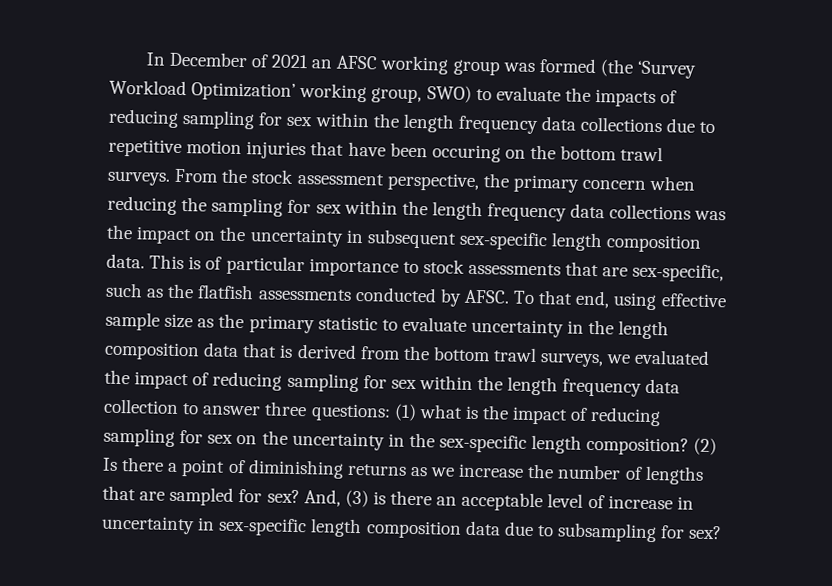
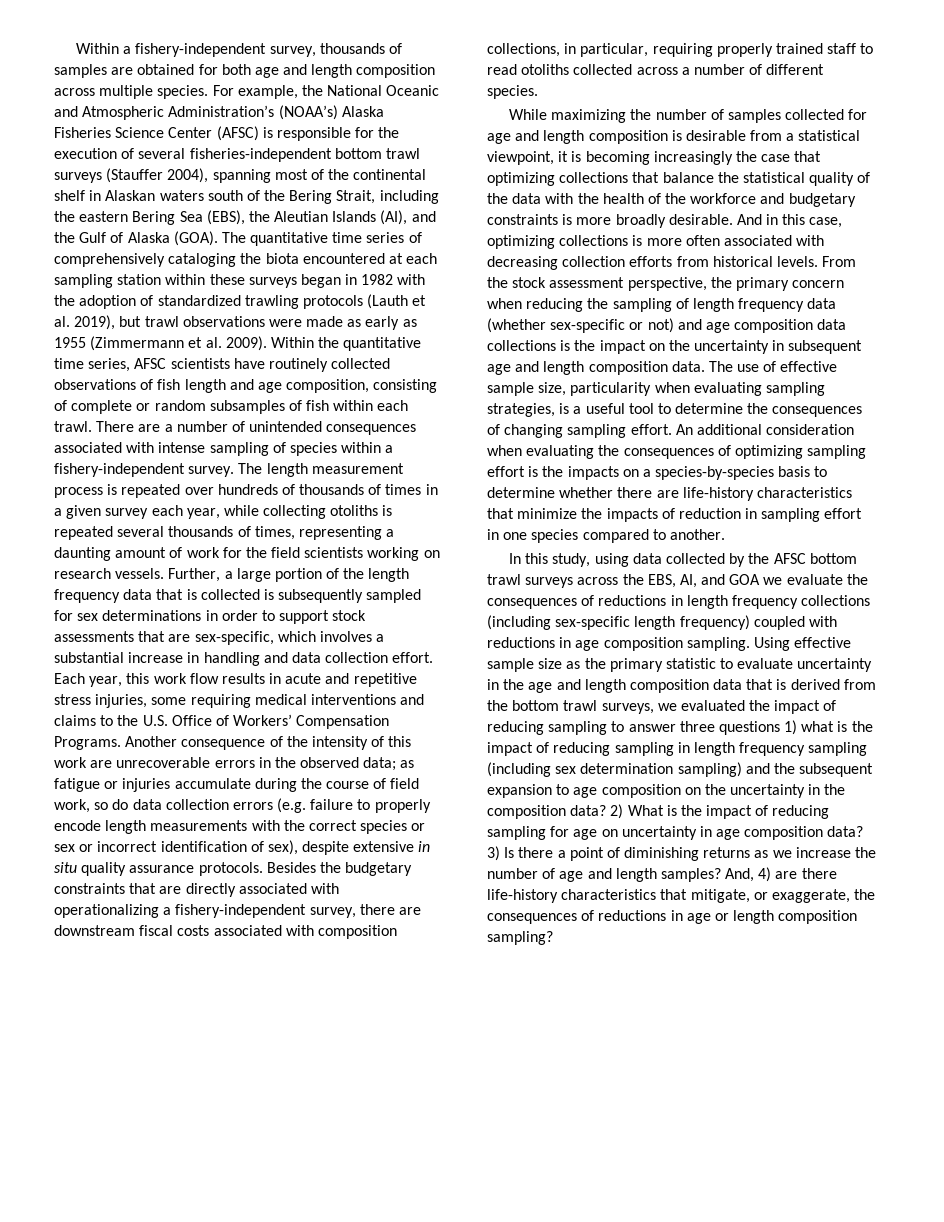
- In December of 2021 an AFSC working group was formed (the ‘Survey Workload Optimization’ working group, SWO) to evaluate the impacts of reducing sampling for sex within the length frequency data collections due to repetitive motion injuries that have been occuring on the bottom trawl surveys.
+ Within a fishery-independent survey, thousands of samples are obtained for both age and length composition across multiple species. For example, the National Oceanic and Atmospheric Administration’s (NOAA’s) Alaska Fisheries Science Center (AFSC) is responsible for the execution of several fisheries-independent bottom trawl surveys (Stauffer 2004), spanning most of the continental shelf in Alaskan waters south of the Bering Strait, including the eastern Bering Sea (EBS), the Aleutian Islands (AI), and the Gulf of Alaska (GOA). The quantitative time series of comprehensively cataloging the biota encountered at each sampling station within these surveys began in 1982 with the adoption of standardized trawling protocols (Lauth et al. 2019), but trawl observations were made as early as 1955 (Zimmermann et al. 2009). Within the quantitative time series, AFSC scientists have routinely collected observations of fish length and age composition, consisting of complete or random subsamples of fish within each trawl. There are a number of unintended consequences associated with intense sampling of species within a fishery-independent survey. The length measurement process is repeated over hundreds of thousands of times in a given survey each year, while collecting otoliths is repeated several thousands of times, representing a daunting amount of work for the field scientists working on research vessels. Further, a large portion of the length frequency data that is collected is subsequently sampled for sex determinations in order to support stock assessments that are sex-specific, which involves a substantial increase in handling and data collection effort. Each year, this work flow results in acute and repetitive stress injuries, some requiring medical interventions and claims to the U.S. Office of Workers’ Compensation Programs. Another consequence of the intensity of this work are unrecoverable errors in the observed data; as fatigue or injuries accumulate during the course of field work, so do data collection errors (e.g. failure to properly encode length measurements with the correct species or sex or incorrect identification of sex), despite extensive in situ quality assurance protocols. Besides the budgetary constraints that are directly associated with operationalizing a fishery-independent survey, there are downstream fiscal costs associated with composition collections, in particular, requiring properly trained staff to read otoliths collected across a number of different species.
+ While maximizing the number of samples collected for age and length composition is desirable from a statistical viewpoint, it is becoming increasingly the case that optimizing collections that balance the statistical quality of the data with the health of the workforce and budgetary constraints is more broadly desirable. And in this case, optimizing collections is more often associated with decreasing collection efforts from historical levels.
- From the stock assessment perspective, the primary concern when reducing the sampling for sex within the length frequency data collections was the impact on the uncertainty in subsequent sex-specific length composition data.
+ From the stock assessment perspective, the primary concern when reducing the sampling of length frequency data (whether sex-specific or not) and age composition data collections is the impact on the uncertainty in subsequent age and length composition data.
- This is of particular importance to stock assessments that are sex-specific, such as the flatfish assessments conducted by AFSC. To that end, using effective sample size as the primary statistic to evaluate uncertainty in the length composition data that is derived from the bottom trawl surveys, we evaluated the impact of reducing sampling for sex within the length frequency data collection to answer three questions: (1) what is the impact of reducing sampling for sex on the uncertainty in the sex-specific length composition? (2) Is there a point of diminishing returns as we increase the number of lengths that are sampled for sex? And, (3) is there an acceptable level of increase in uncertainty in sex-specific length composition data due to subsampling for sex?
+ The use of effective sample size, particularity when evaluating sampling strategies, is a useful tool to determine the consequences of changing sampling effort. An additional consideration when evaluating the consequences of optimizing sampling effort is the impacts on a species-by-species basis to determine whether there are life-history characteristics that minimize the impacts of reduction in sampling effort in one species compared to another.
+ In this study, using data collected by the AFSC bottom trawl surveys across the EBS, AI, and GOA we evaluate the consequences of reductions in length frequency collections (including sex-specific length frequency) coupled with reductions in age composition sampling. Using effective sample size as the primary statistic to evaluate uncertainty in the age and length composition data that is derived from the bottom trawl surveys, we evaluated the impact of reducing sampling to answer three questions 1) what is the impact of reducing sampling in length frequency sampling (including sex determination sampling) and the subsequent expansion to age composition on the uncertainty in the composition data? 2) What is the impact of reducing sampling for age on uncertainty in age composition data? 3) Is there a point of diminishing returns as we increase the number of age and length samples? And, 4) are there life-history characteristics that mitigate, or exaggerate, the consequences of reductions in age or length composition sampling?

